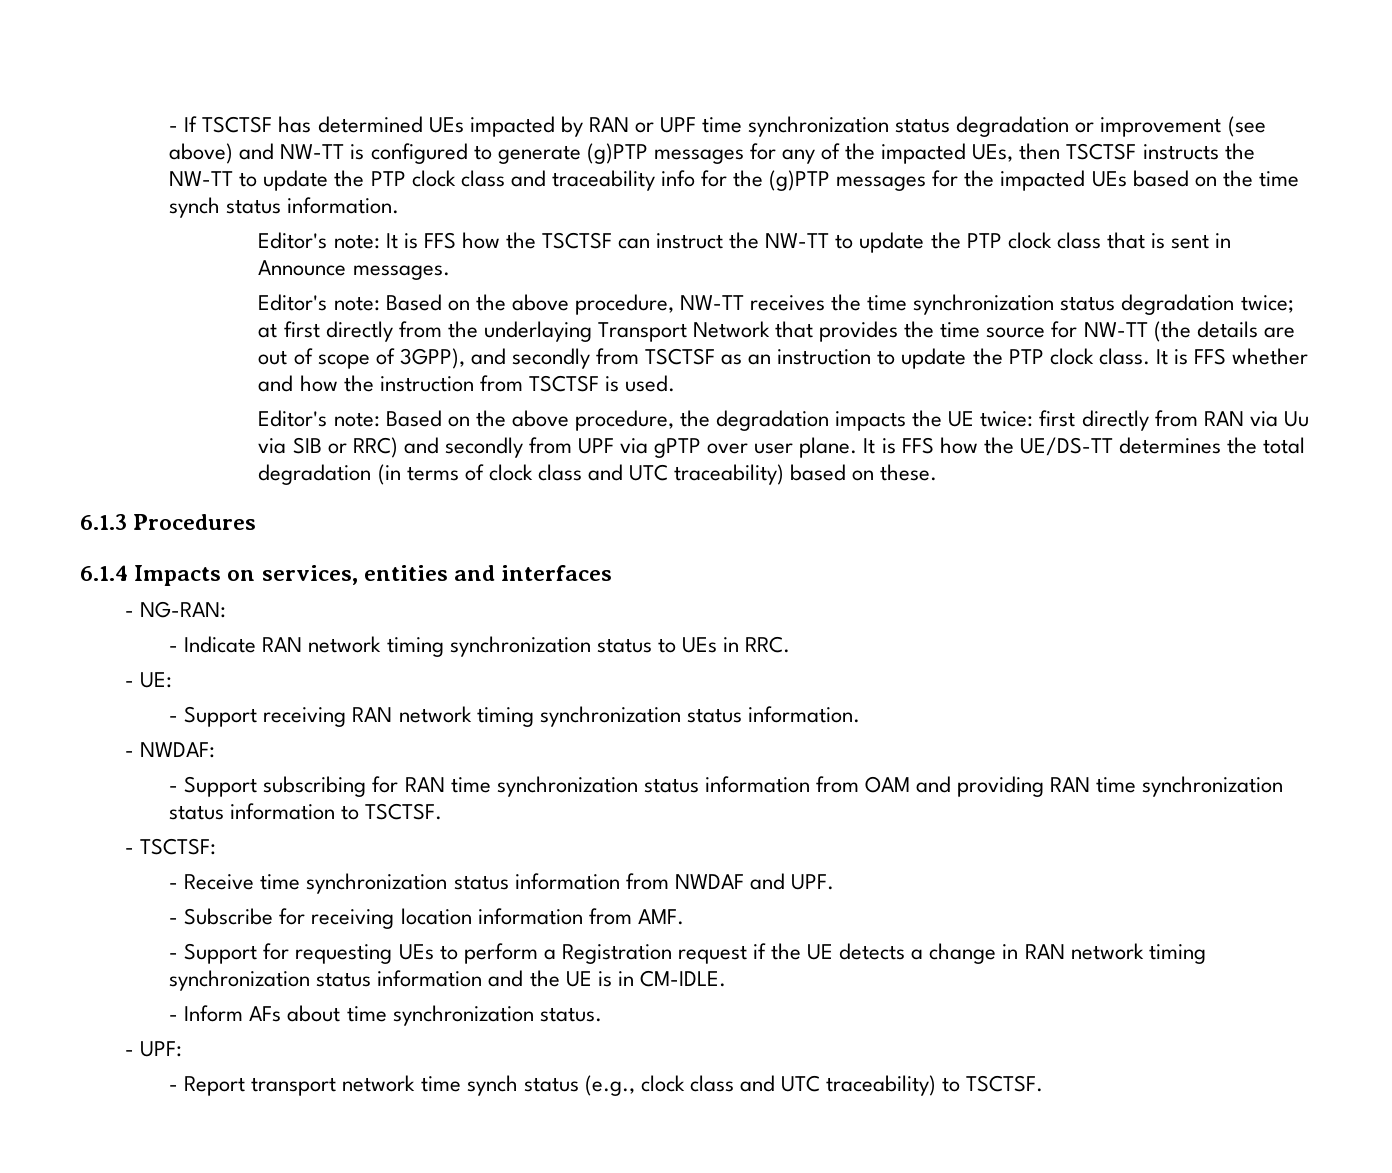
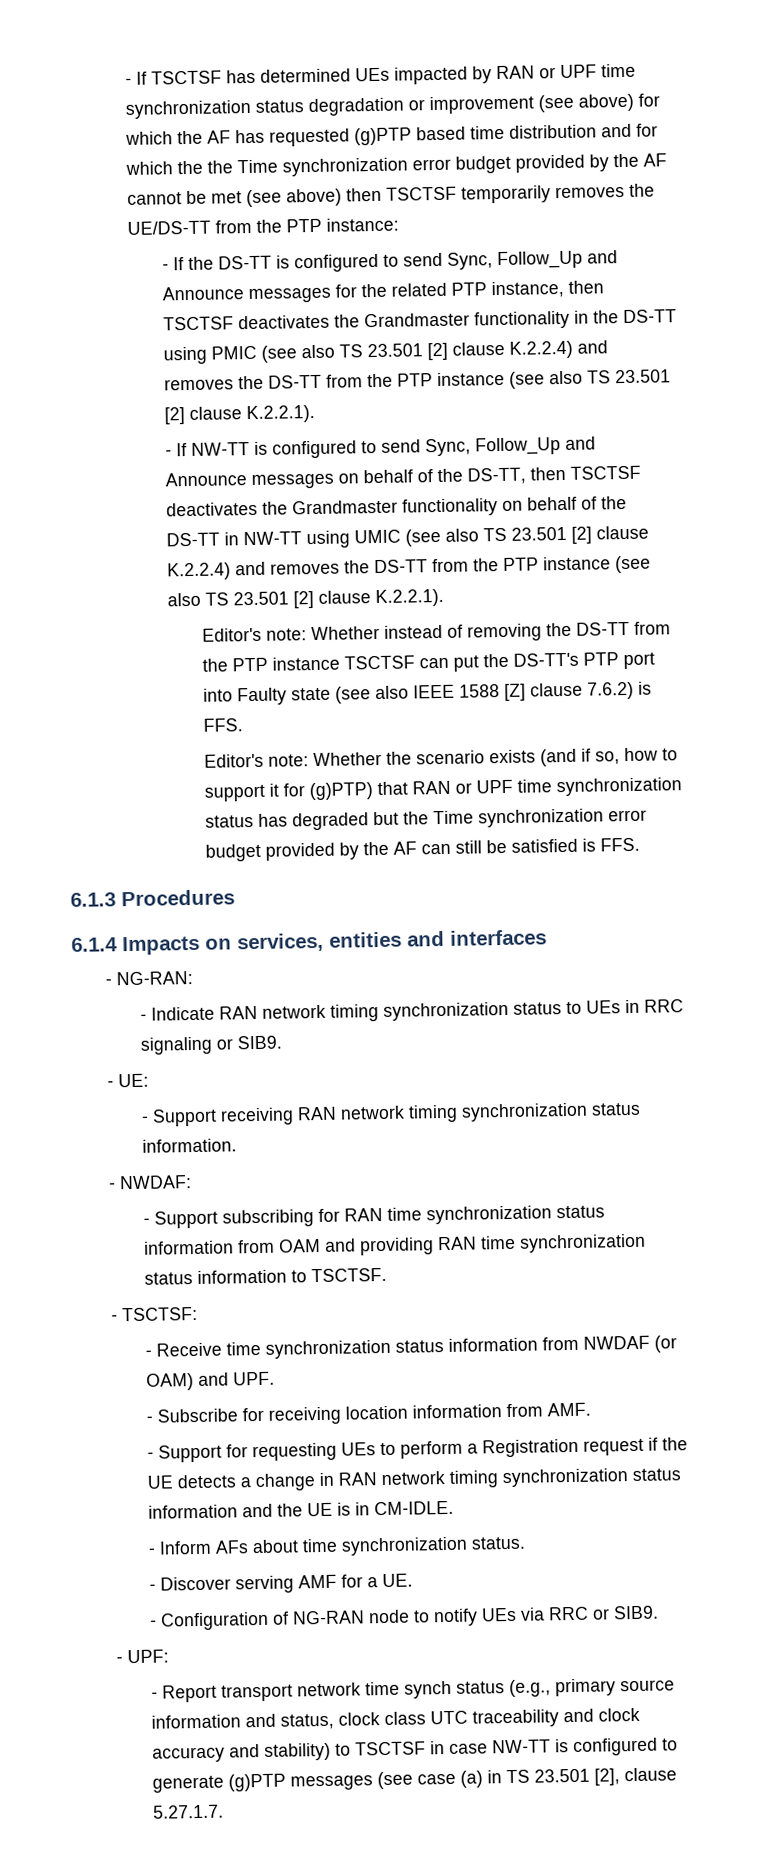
- - If TSCTSF has determined UEs impacted by RAN or UPF time synchronization status degradation or improvement (see above) and NW-TT is configured to generate (g)PTP messages for any of the impacted UEs, then TSCTSF instructs the NW-TT to update the PTP clock class and traceability info for the (g)PTP messages for the impacted UEs based on the time synch status information.
- Editor's note: It is FFS how the TSCTSF can instruct the NW-TT to update the PTP clock class that is sent in Announce messages.
- Editor's note: Based on the above procedure, NW-TT receives the time synchronization status degradation twice; at first directly from the underlaying Transport Network that provides the time source for NW-TT (the details are out of scope of 3GPP), and secondly from TSCTSF as an instruction to update the PTP clock class. It is FFS whether and how the instruction from TSCTSF is used.
- Editor's note: Based on the above procedure, the degradation impacts the UE twice: first directly from RAN via Uu via SIB or RRC) and secondly from UPF via gPTP over user plane. It is FFS how the UE/DS-TT determines the total degradation (in terms of clock class and UTC traceability) based on these.
+ - If TSCTSF has determined UEs impacted by RAN or UPF time synchronization status degradation or improvement (see above) for which the AF has requested (g)PTP based time distribution and for which the the Time synchronization error budget provided by the AF cannot be met (see above) then TSCTSF temporarily removes the UE/DS-TT from the PTP instance:
+ - If the DS-TT is configured to send Sync, Follow_Up and Announce messages for the related PTP instance, then TSCTSF deactivates the Grandmaster functionality in the DS-TT using PMIC (see also TS 23.501 [2] clause K.2.2.4) and removes the DS-TT from the PTP instance (see also TS 23.501 [2] clause K.2.2.1).
+ - If NW-TT is configured to send Sync, Follow_Up and Announce messages on behalf of the DS-TT, then TSCTSF deactivates the Grandmaster functionality on behalf of the DS-TT in NW-TT using UMIC (see also TS 23.501 [2] clause K.2.2.4) and removes the DS-TT from the PTP instance (see also TS 23.501 [2] clause K.2.2.1).
+ Editor's note: Whether instead of removing the DS-TT from the PTP instance TSCTSF can put the DS-TT's PTP port into Faulty state (see also IEEE 1588 [Z] clause 7.6.2) is FFS.
+ Editor's note: Whether the scenario exists (and if so, how to support it for (g)PTP) that RAN or UPF time synchronization status has degraded but the Time synchronization error budget provided by the AF can still be satisfied is FFS.
- - Indicate RAN network timing synchronization status to UEs in RRC.
+ - Indicate RAN network timing synchronization status to UEs in RRC signaling or SIB9.
- - Receive time synchronization status information from NWDAF and UPF.
+ - Receive time synchronization status information from NWDAF (or OAM) and UPF.
+ - Discover serving AMF for a UE.
+ - Configuration of NG-RAN node to notify UEs via RRC or SIB9.
- - Report transport network time synch status (e.g., clock class and UTC traceability) to TSCTSF.
+ - Report transport network time synch status (e.g., primary source information and status, clock class UTC traceability and clock accuracy and stability) to TSCTSF in case NW-TT is configured to generate (g)PTP messages (see case (a) in TS 23.501 [2], clause 5.27.1.7.

